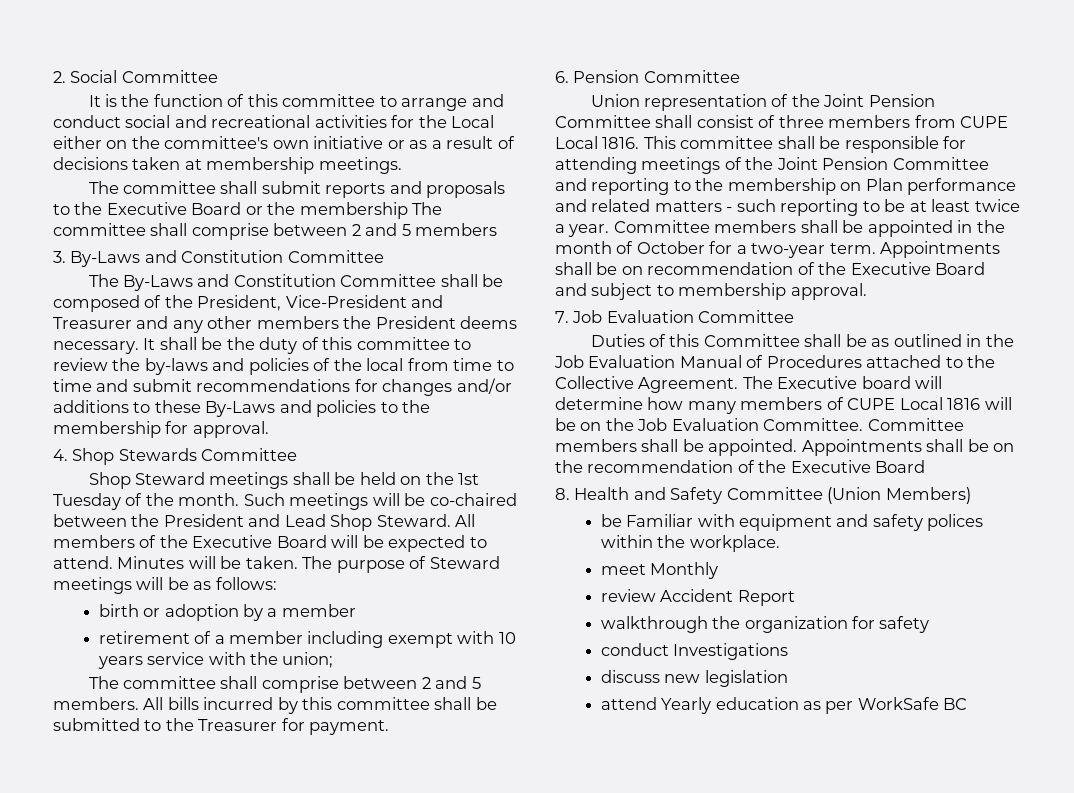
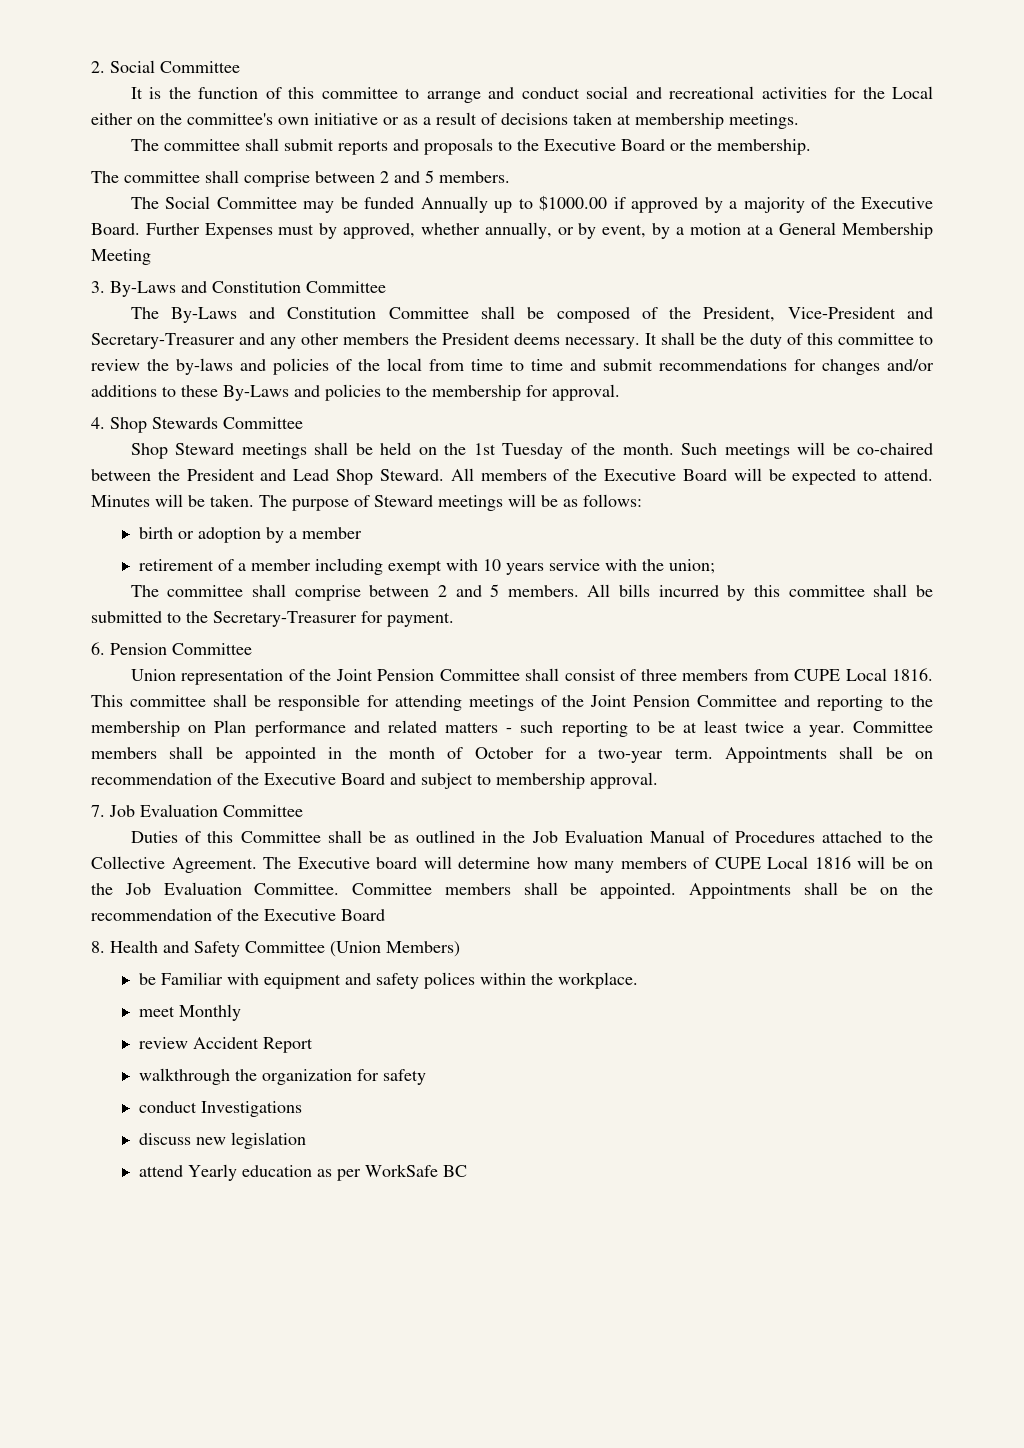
- The committee shall submit reports and proposals to the Executive Board or the membership The committee shall comprise between 2 and 5 members
+ The committee shall submit reports and proposals to the Executive Board or the membership.
+ The committee shall comprise between 2 and 5 members.
+ The Social Committee may be funded Annually up to $1000.00 if approved by a majority of the Executive Board. Further Expenses must by approved, whether annually, or by event, by a motion at a General Membership Meeting
- The By-Laws and Constitution Committee shall be composed of the President, Vice-President and Treasurer and any other members the President deems necessary.
+ The By-Laws and Constitution Committee shall be composed of the President, Vice-President and Secretary-Treasurer and any other members the President deems necessary.
- All bills incurred by this committee shall be submitted to the Treasurer for payment.
+ All bills incurred by this committee shall be submitted to the Secretary-Treasurer for payment.

